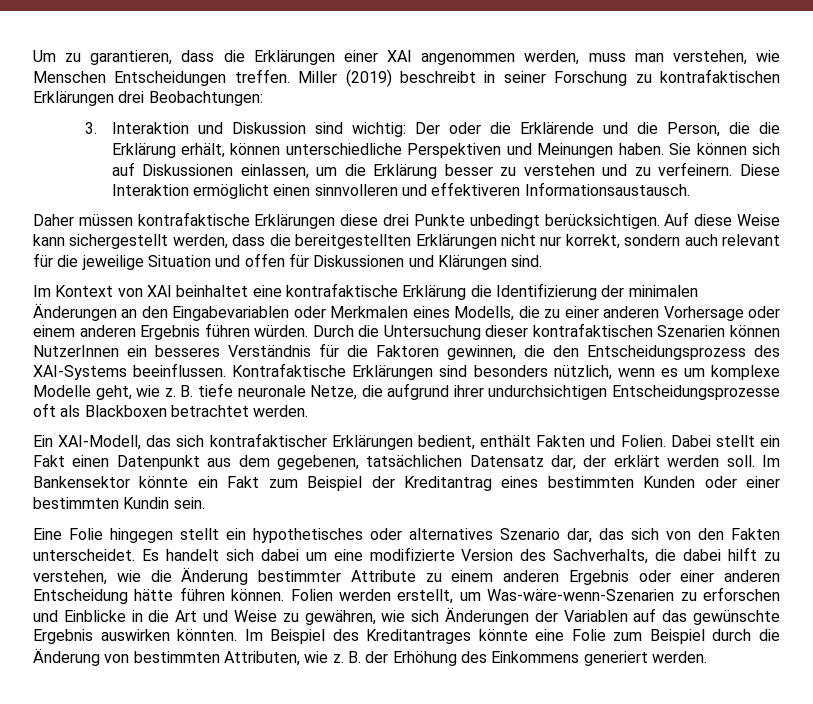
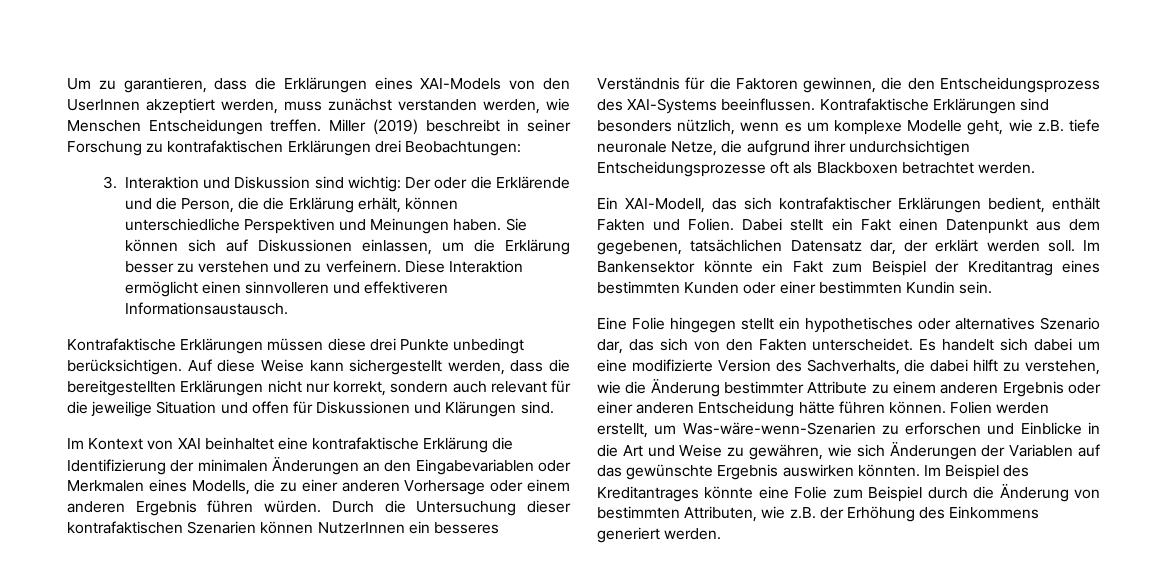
- Um zu garantieren, dass die Erklärungen einer XAI angenommen werden, muss man verstehen, wie Menschen Entscheidungen treffen.
+ Um zu garantieren, dass die Erklärungen eines XAI-Models von den UserInnen akzeptiert werden, muss zunächst verstanden werden, wie Menschen Entscheidungen treffen.
- Daher müssen kontrafaktische Erklärungen diese drei Punkte unbedingt berücksichtigen.
+ Kontrafaktische Erklärungen müssen diese drei Punkte unbedingt berücksichtigen.
- Kontrafaktische Erklärungen sind besonders nützlich, wenn es um komplexe Modelle geht, wie z. B. tiefe neuronale Netze, die aufgrund ihrer undurchsichtigen Entscheidungsprozesse oft als Blackboxen betrachtet werden.
+ Kontrafaktische Erklärungen sind besonders nützlich, wenn es um komplexe Modelle geht, wie z.B. tiefe neuronale Netze, die aufgrund ihrer undurchsichtigen Entscheidungsprozesse oft als Blackboxen betrachtet werden.
- Im Beispiel des Kreditantrages könnte eine Folie zum Beispiel durch die Änderung von bestimmten Attributen, wie z. B. der Erhöhung des Einkommens generiert werden.
+ Im Beispiel des Kreditantrages könnte eine Folie zum Beispiel durch die Änderung von bestimmten Attributen, wie z.B. der Erhöhung des Einkommens generiert werden.

